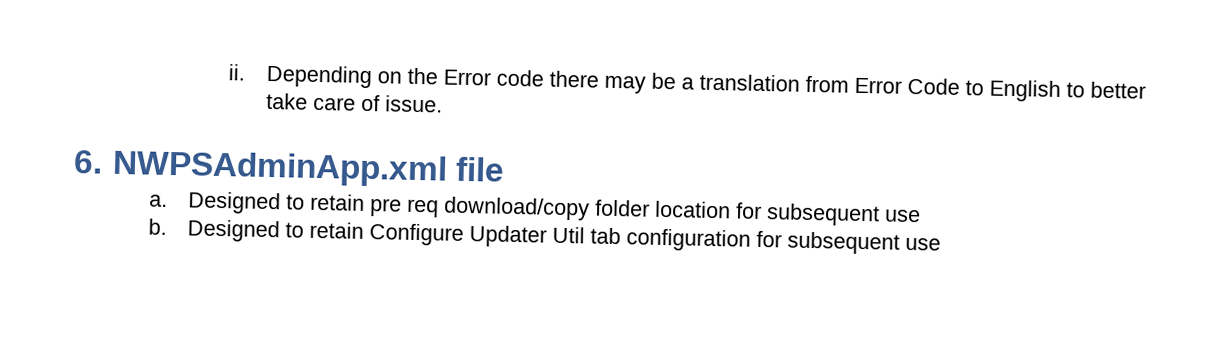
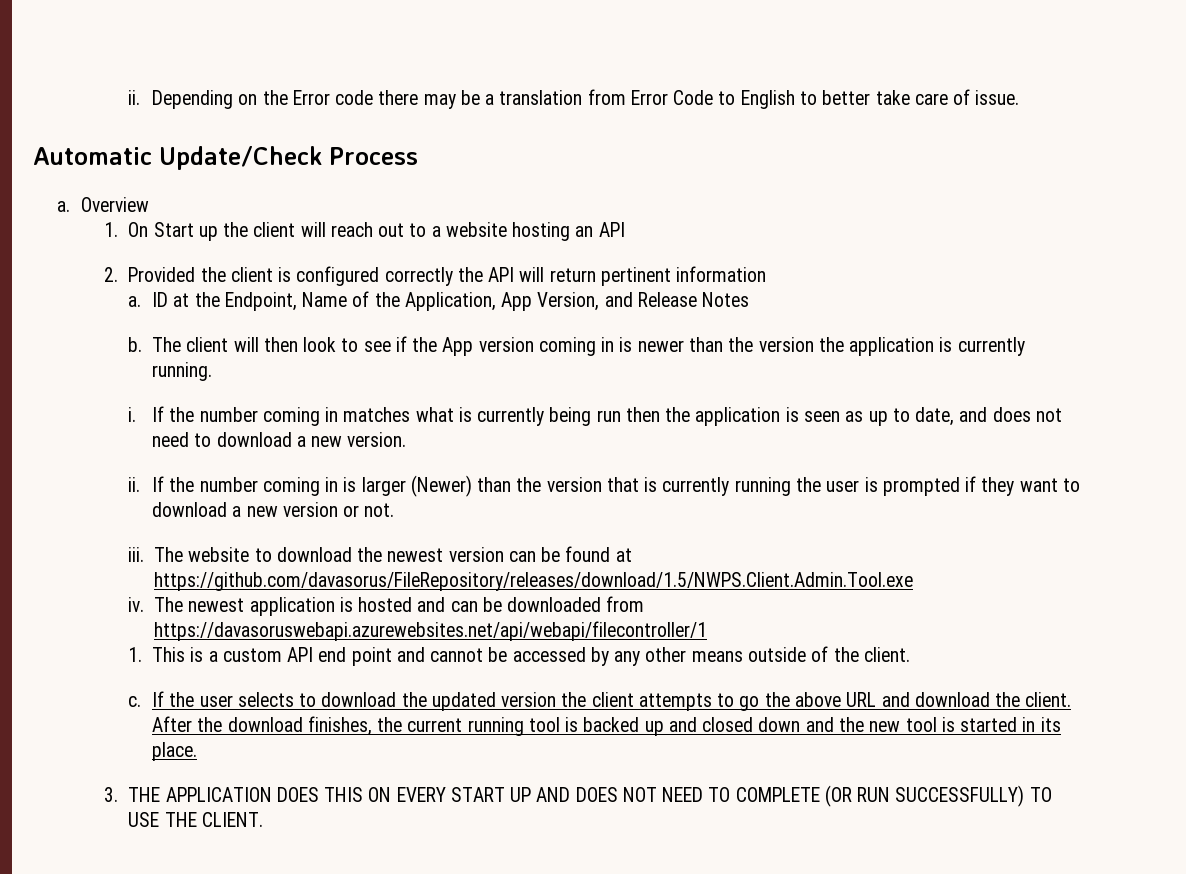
- 6. NWPSAdminApp.xml file
- a. Designed to retain pre req download/copy folder location for subsequent use
- b. Designed to retain Configure Updater Util tab configuration for subsequent use
+ Automatic Update/Check Process
+ a. Overview
+ 1. On Start up the client will reach out to a website hosting an API
+ 2. Provided the client is configured correctly the API will return pertinent information
+ a. ID at the Endpoint, Name of the Application, App Version, and Release Notes
+ b. The client will then look to see if the App version coming in is newer than the version the application is currently running.
+ i. If the number coming in matches what is currently being run then the application is seen as up to date, and does not need to download a new version.
+ ii. If the number coming in is larger (Newer) than the version that is currently running the user is prompted if they want to download a new version or not.
+ iii. The website to download the newest version can be found at https://github.com/davasorus/FileRepository/releases/download/1.5/NWPS.Client.Admin.Tool.exe
+ iv. The newest application is hosted and can be downloaded from https://davasoruswebapi.azurewebsites.net/api/webapi/filecontroller/1
+ 1. This is a custom API end point and cannot be accessed by any other means outside of the client.
+ c. If the user selects to download the updated version the client attempts to go the above URL and download the client. After the download finishes, the current running tool is backed up and closed down and the new tool is started in its place.
+ 3. THE APPLICATION DOES THIS ON EVERY START UP AND DOES NOT NEED TO COMPLETE (OR RUN SUCCESSFULLY) TO USE THE CLIENT.

